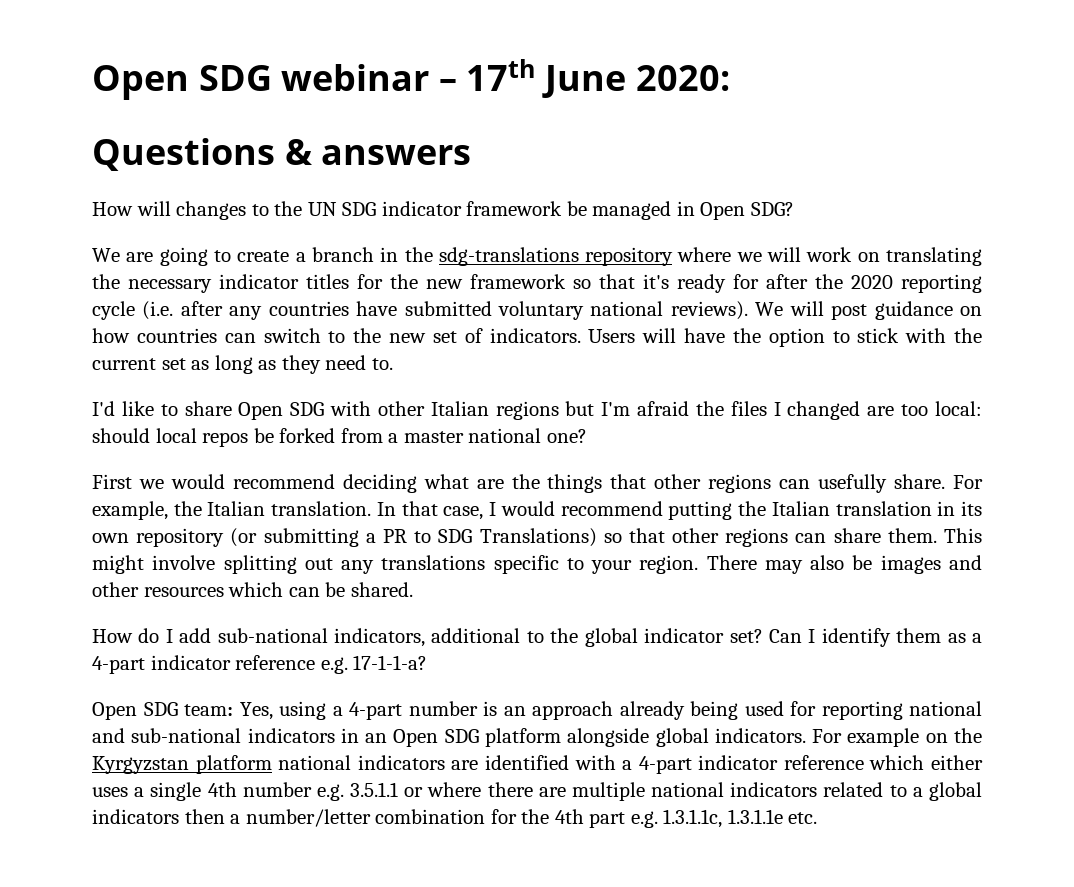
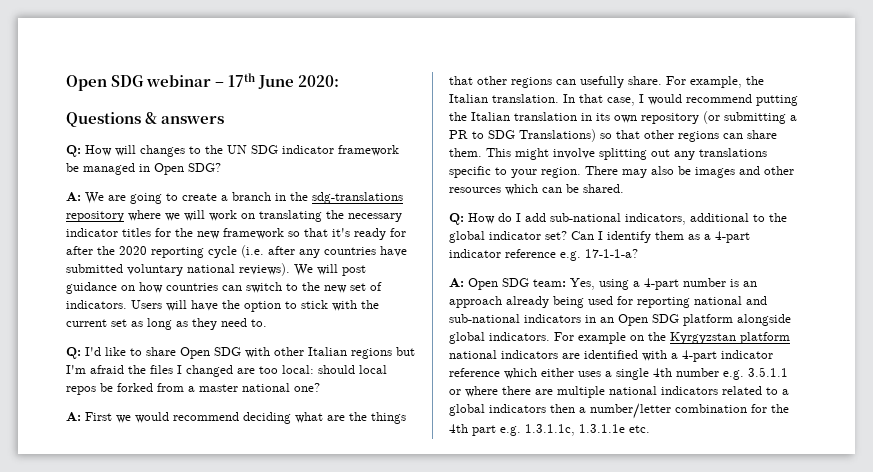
- How will changes to the UN SDG indicator framework be managed in Open SDG?
+ Q: How will changes to the UN SDG indicator framework be managed in Open SDG?
- We are going to create a branch in the sdg-translations repository where we will work on translating the necessary indicator titles for the new framework so that it's ready for after the 2020 reporting cycle (i.e. after any countries have submitted voluntary national reviews).
+ A: We are going to create a branch in the sdg-translations repository where we will work on translating the necessary indicator titles for the new framework so that it's ready for after the 2020 reporting cycle (i.e. after any countries have submitted voluntary national reviews).
- I'd like to share Open SDG with other Italian regions but I'm afraid the files I changed are too local: should local repos be forked from a master national one?
+ Q: I'd like to share Open SDG with other Italian regions but I'm afraid the files I changed are too local: should local repos be forked from a master national one?
- First we would recommend deciding what are the things that other regions can usefully share.
+ A: First we would recommend deciding what are the things that other regions can usefully share.
- How do I add sub-national indicators, additional to the global indicator set?
+ Q: How do I add sub-national indicators, additional to the global indicator set?
- Open SDG team: Yes, using a 4-part number is an approach already being used for reporting national and sub-national indicators in an Open SDG platform alongside global indicators.
+ A: Open SDG team: Yes, using a 4-part number is an approach already being used for reporting national and sub-national indicators in an Open SDG platform alongside global indicators.

